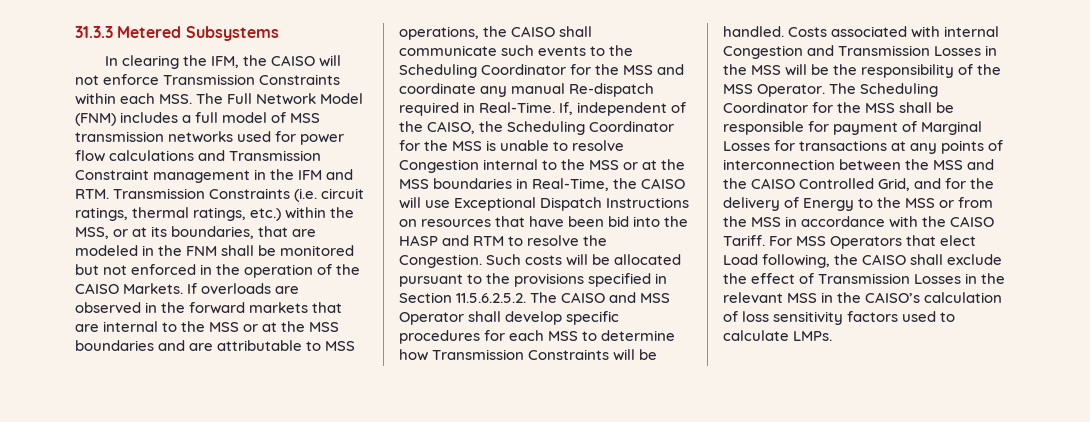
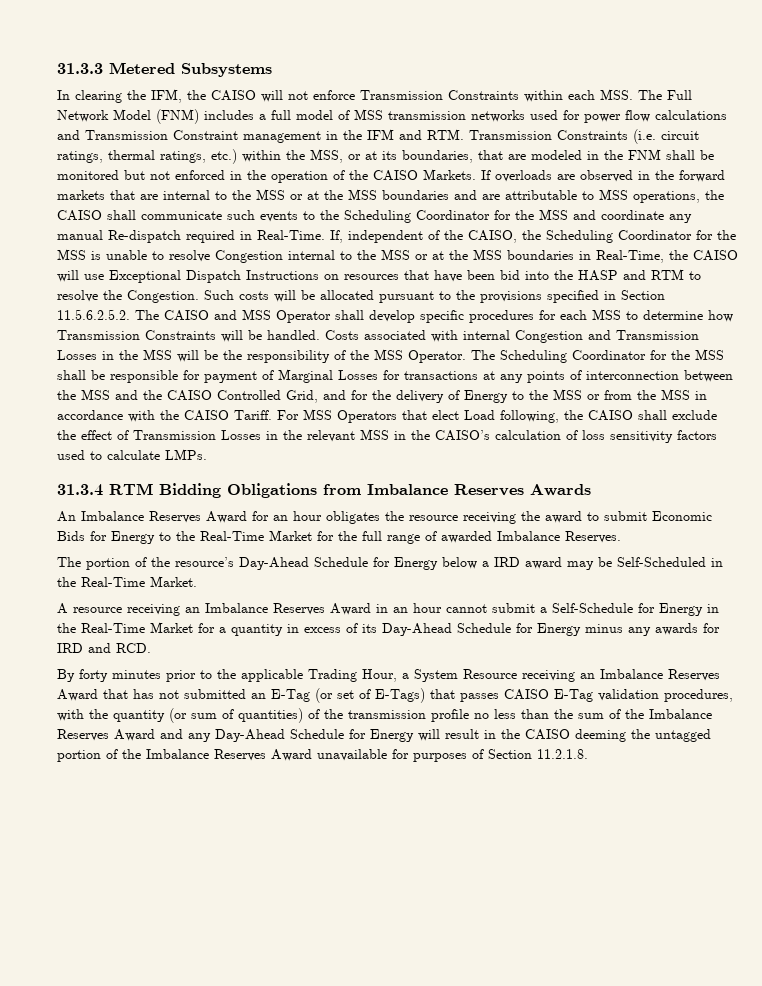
+ 31.3.4 RTM Bidding Obligations from Imbalance Reserves Awards
+ An Imbalance Reserves Award for an hour obligates the resource receiving the award to submit Economic Bids for Energy to the Real-Time Market for the full range of awarded Imbalance Reserves.
+ The portion of the resource’s Day-Ahead Schedule for Energy below a IRD award may be Self-Scheduled in the Real-Time Market.
+ A resource receiving an Imbalance Reserves Award in an hour cannot submit a Self-Schedule for Energy in the Real-Time Market for a quantity in excess of its Day-Ahead Schedule for Energy minus any awards for IRD and RCD.
+ By forty minutes prior to the applicable Trading Hour, a System Resource receiving an Imbalance Reserves Award that has not submitted an E-Tag (or set of E-Tags) that passes CAISO E-Tag validation procedures, with the quantity (or sum of quantities) of the transmission profile no less than the sum of the Imbalance Reserves Award and any Day-Ahead Schedule for Energy will result in the CAISO deeming the untagged portion of the Imbalance Reserves Award unavailable for purposes of Section 11.2.1.8.

